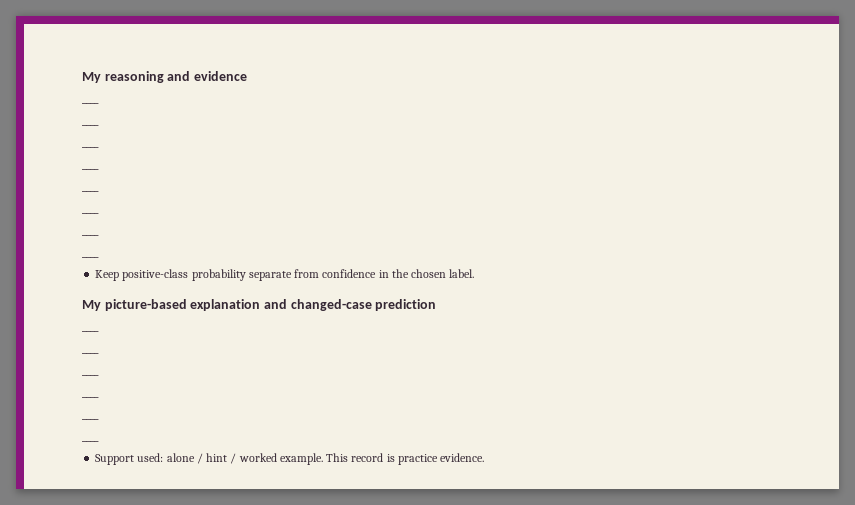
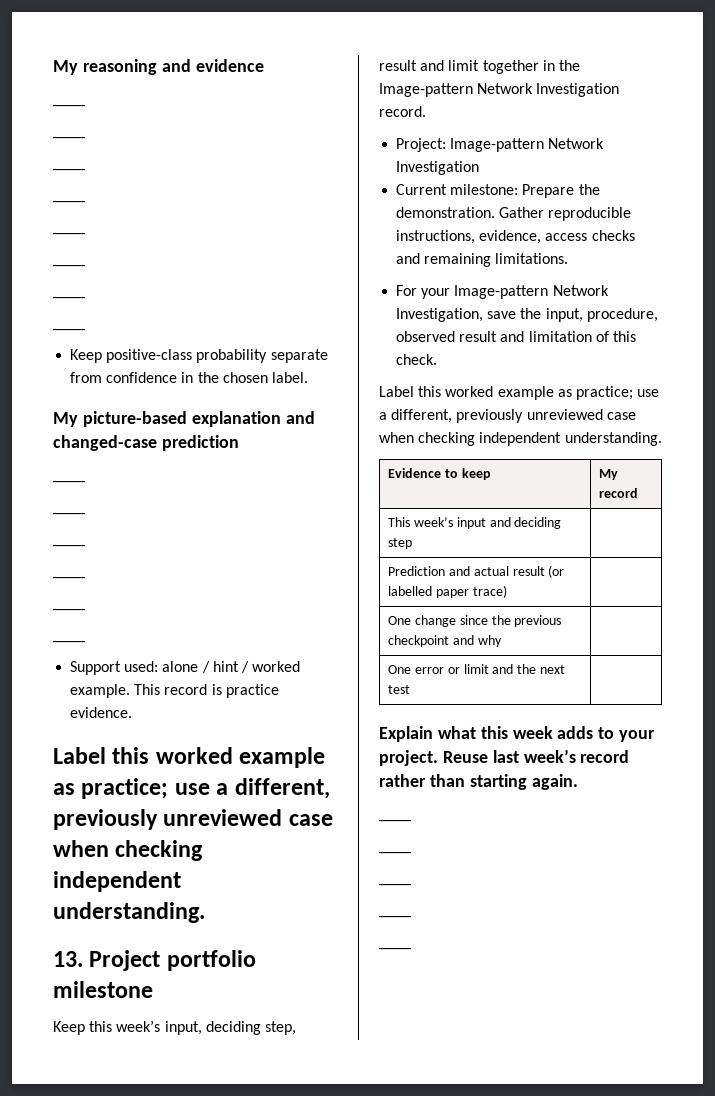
  This record is practice evidence.
+ Label this worked example as practice; use a different, previously unreviewed case when checking independent understanding.
+ 13. Project portfolio milestone
+ Keep this week’s input, deciding step, result and limit together in the Image-pattern Network Investigation record.
+ Project: Image-pattern Network Investigation
+ Current milestone: Prepare the demonstration. Gather reproducible instructions, evidence, access checks and remaining limitations.
+ For your Image-pattern Network Investigation, save the input, procedure, observed result and limitation of this check.
+ Label this worked example as practice; use a different, previously unreviewed case when checking independent understanding.
+ Evidence to keep | My record
+ This week’s input and deciding step |
+ Prediction and actual result (or labelled paper trace) |
+ One change since the previous checkpoint and why |
+ One error or limit and the next test |
+ Explain what this week adds to your project. Reuse last week’s record rather than starting again.
+ ____
+ ____
+ ____
+ ____
+ ____

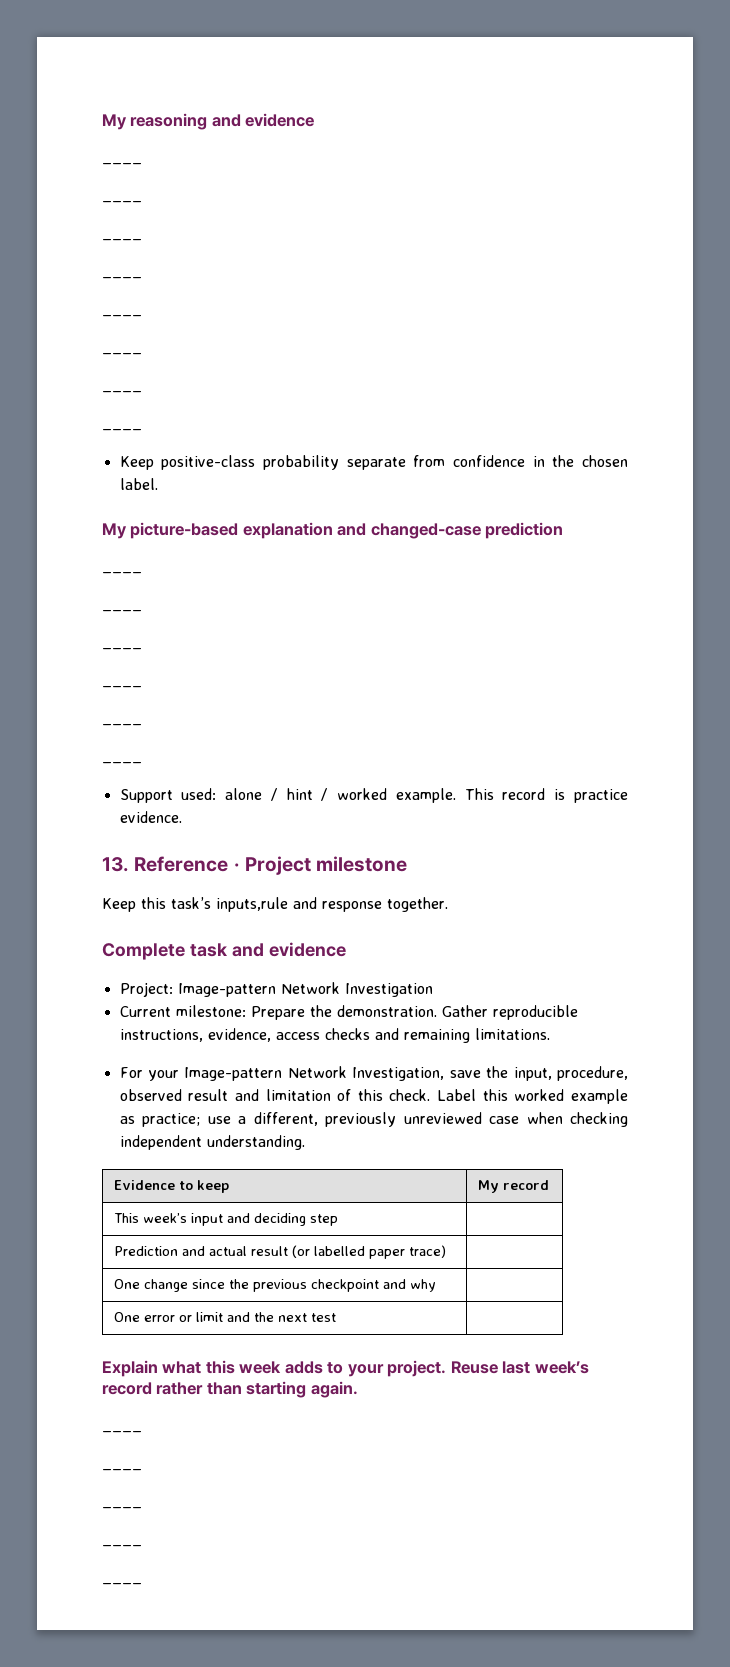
  This record is practice evidence.
- Label this worked example as practice; use a different, previously unreviewed case when checking independent understanding.
- 13. Project portfolio milestone
- Keep this week’s input, deciding step, result and limit together in the Image-pattern Network Investigation record.
+ 13. Reference · Project milestone
+ Keep this task’s inputs,rule and response together.
+ Complete task and evidence
- For your Image-pattern Network Investigation, save the input, procedure, observed result and limitation of this check.
- Label this worked example as practice; use a different, previously unreviewed case when checking independent understanding.
+ For your Image-pattern Network Investigation, save the input, procedure, observed result and limitation of this check. Label this worked example as practice; use a different, previously unreviewed case when checking independent understanding.

